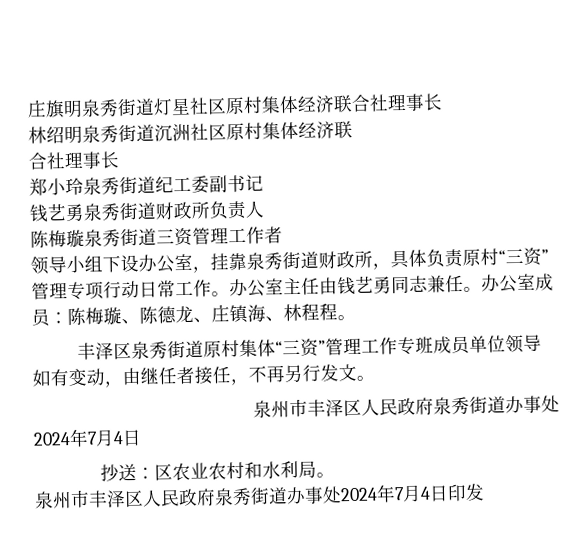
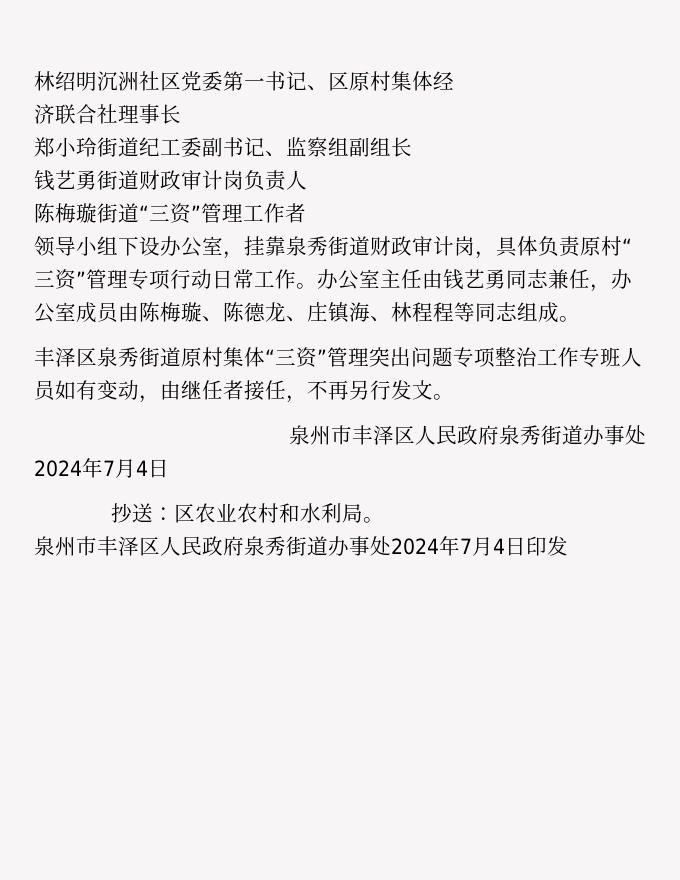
- 庄旗明泉秀街道灯星社区原村集体经济联合社理事长
+ 林绍明沉洲社区党委第一书记、区原村集体经
+ 济联合社理事长
- 林绍明泉秀街道沉洲社区原村集体经济联
- 合社理事长
- 郑小玲泉秀街道纪工委副书记
- 钱艺勇泉秀街道财政所负责人
+ 郑小玲街道纪工委副书记、监察组副组长
+ 钱艺勇街道财政审计岗负责人
- 陈梅璇泉秀街道三资管理工作者
+ 陈梅璇街道“三资”管理工作者
- 领导小组下设办公室，挂靠泉秀街道财政所，具体负责原村“三资”管理专项行动日常工作。
+ 领导小组下设办公室，挂靠泉秀街道财政审计岗，具体负责原村“三资”管理专项行动日常工作。
- 办公室主任由钱艺勇同志兼任。办公室成员：陈梅璇、陈德龙、庄镇海、林程程。
+ 办公室主任由钱艺勇同志兼任，办公室成员由陈梅璇、陈德龙、庄镇海、林程程等同志组成。
- 丰泽区泉秀街道原村集体“三资”管理工作专班成员单位领导如有变动，由继任者接任，不再另行发文。
+ 丰泽区泉秀街道原村集体“三资”管理突出问题专项整治工作专班人员如有变动，由继任者接任，不再另行发文。

